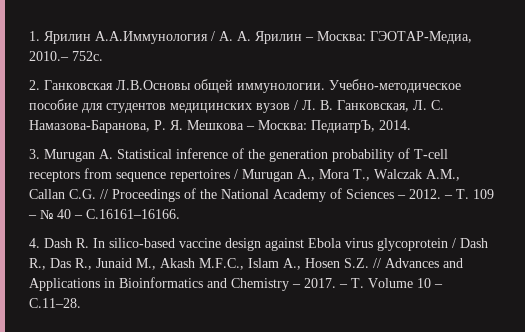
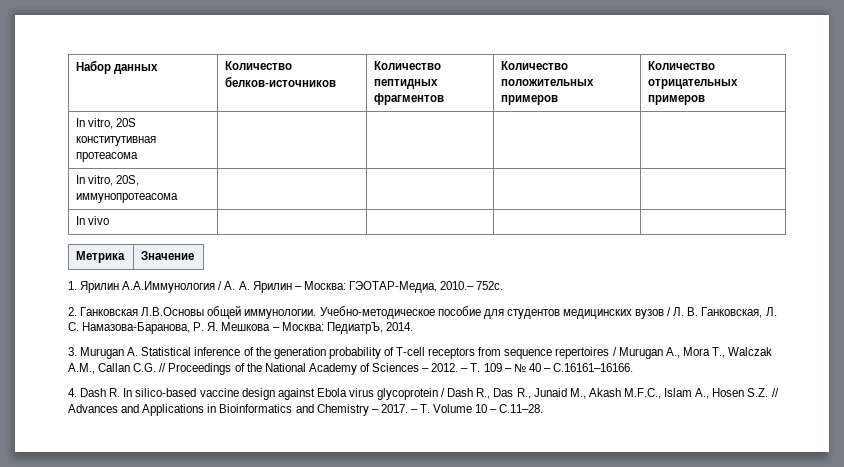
+ Набор данных | Количество белков-источников | Количество пептидных фрагментов | Количество положительных примеров | Количество отрицательных примеров
+ In vitro, 20S конститутивная протеасома | | | |
+ In vitro, 20S, иммунопротеасома | | | |
+ In vivo | | | |
+ Метрика | Значение

